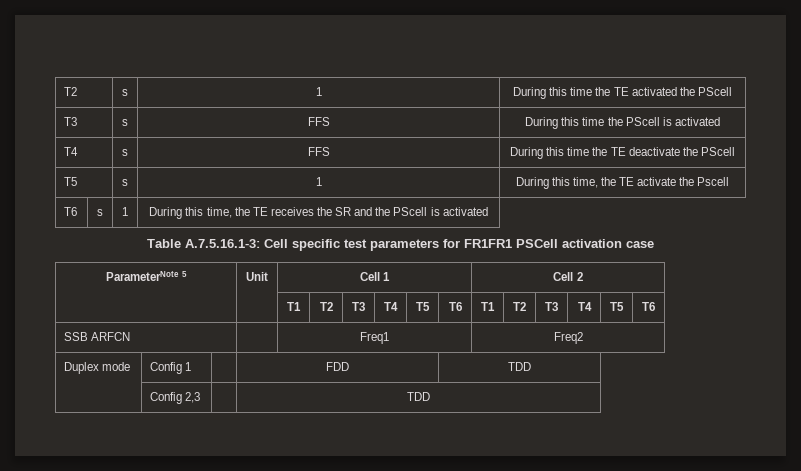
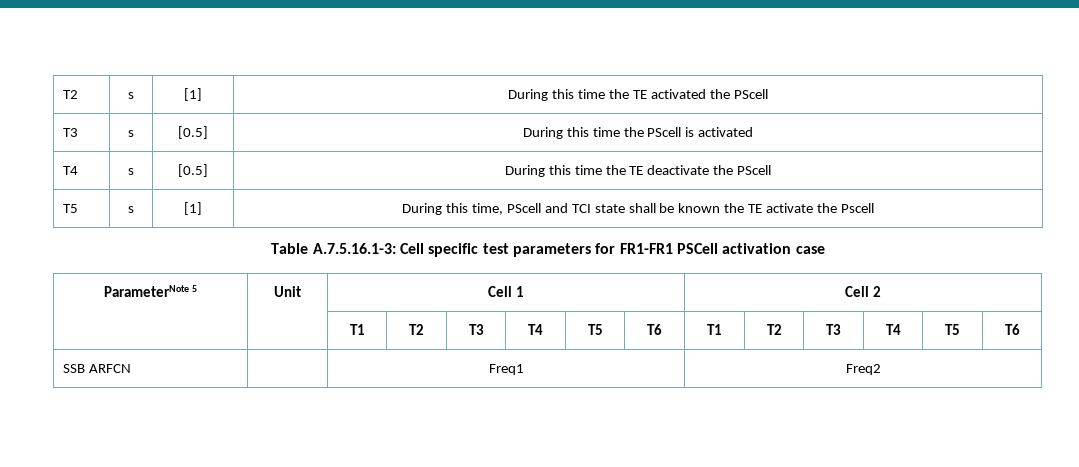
- T2 | s | 1 | During this time the TE activated the PScell
+ T2 | s | [1] | During this time the TE activated the PScell
- T3 | s | FFS | During this time the PScell is activated
+ T3 | s | [0.5] | During this time the PScell is activated
- T4 | s | FFS | During this time the TE deactivate the PScell
+ T4 | s | [0.5] | During this time the TE deactivate the PScell
- T5 | s | 1 | During this time, the TE activate the Pscell
+ T5 | s | [1] | During this time, PScell and TCI state shall be known the TE activate the Pscell
- T6 | s | 1 | During this time, the TE receives the SR and the PScell is activated
- Table A.7.5.16.1-3: Cell specific test parameters for FR1FR1 PSCell activation case
+ Table A.7.5.16.1-3: Cell specific test parameters for FR1-FR1 PSCell activation case
- Duplex mode | Config 1 | | FDD | TDD
- | Config 2,3 | | TDD

